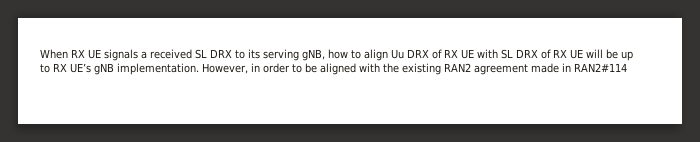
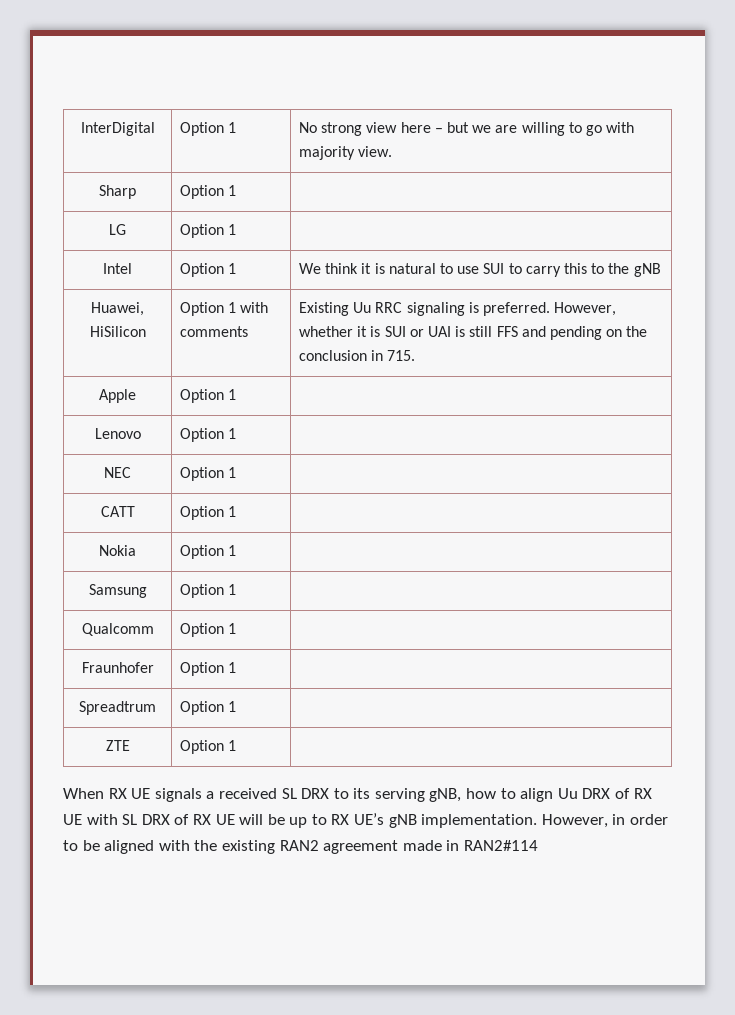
+ InterDigital | Option 1 | No strong view here – but we are willing to go with majority view.
+ Sharp | Option 1 |
+ LG | Option 1 |
+ Intel | Option 1 | We think it is natural to use SUI to carry this to the gNB
+ Huawei, HiSilicon | Option 1 with comments | Existing Uu RRC signaling is preferred. However, whether it is SUI or UAI is still FFS and pending on the conclusion in 715.
+ Apple | Option 1 |
+ Lenovo | Option 1 |
+ NEC | Option 1 |
+ CATT | Option 1 |
+ Nokia | Option 1 |
+ Samsung | Option 1 |
+ Qualcomm | Option 1 |
+ Fraunhofer | Option 1 |
+ Spreadtrum | Option 1 |
+ ZTE | Option 1 |

